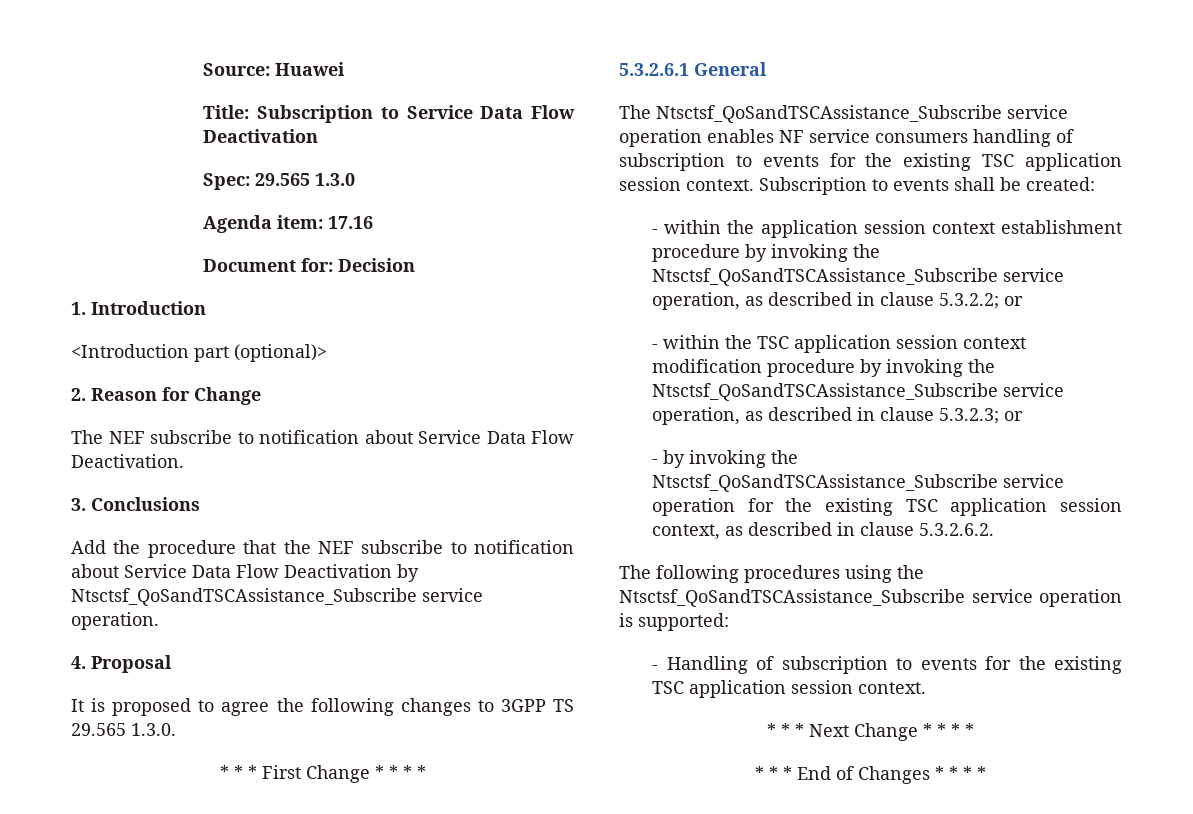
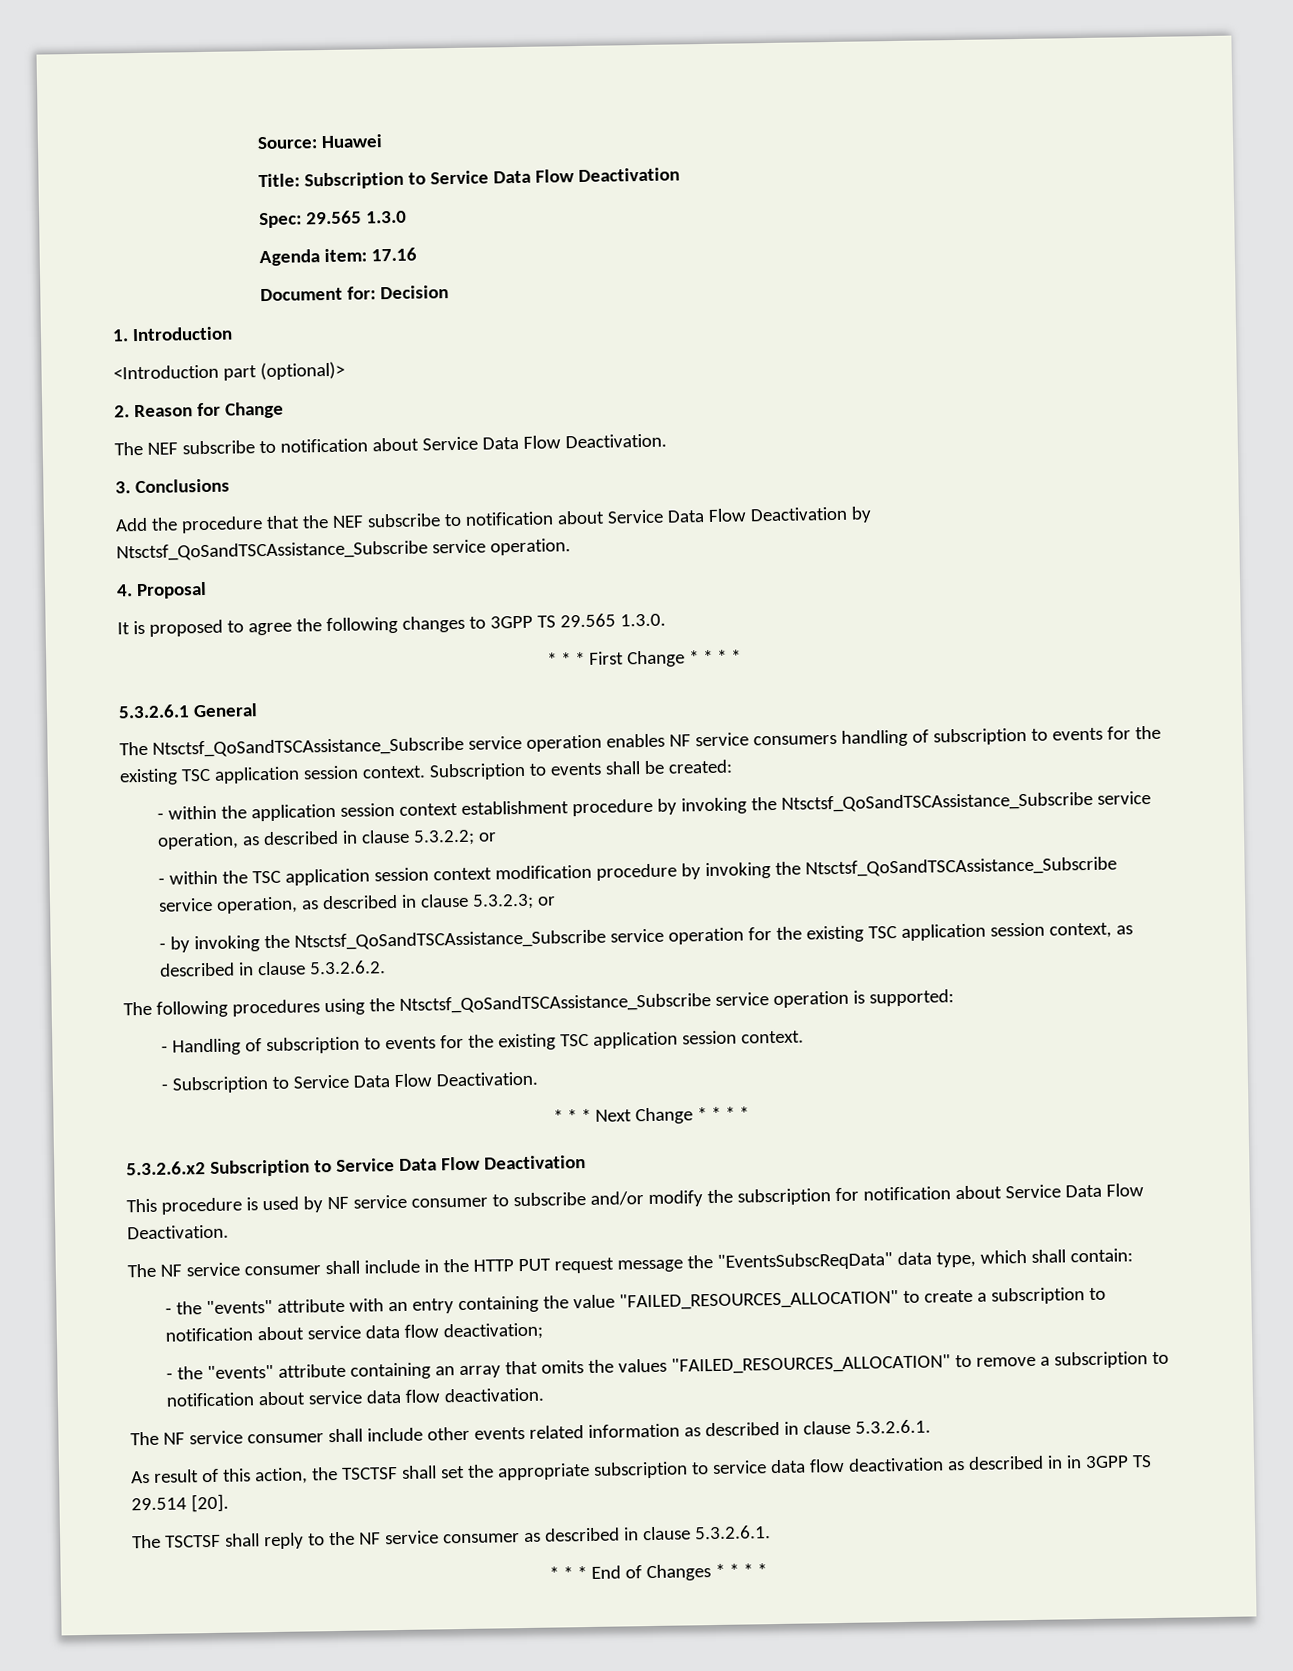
+ - Subscription to Service Data Flow Deactivation.
+ 5.3.2.6.x2 Subscription to Service Data Flow Deactivation
+ This procedure is used by NF service consumer to subscribe and/or modify the subscription for notification about Service Data Flow Deactivation.
+ The NF service consumer shall include in the HTTP PUT request message the "EventsSubscReqData" data type, which shall contain:
+ - the "events" attribute with an entry containing the value "FAILED_RESOURCES_ALLOCATION" to create a subscription to notification about service data flow deactivation;
+ - the "events" attribute containing an array that omits the values "FAILED_RESOURCES_ALLOCATION" to remove a subscription to notification about service data flow deactivation.
+ The NF service consumer shall include other events related information as described in clause 5.3.2.6.1.
+ As result of this action, the TSCTSF shall set the appropriate subscription to service data flow deactivation as described in in 3GPP TS 29.514 [20].
+ The TSCTSF shall reply to the NF service consumer as described in clause 5.3.2.6.1.

